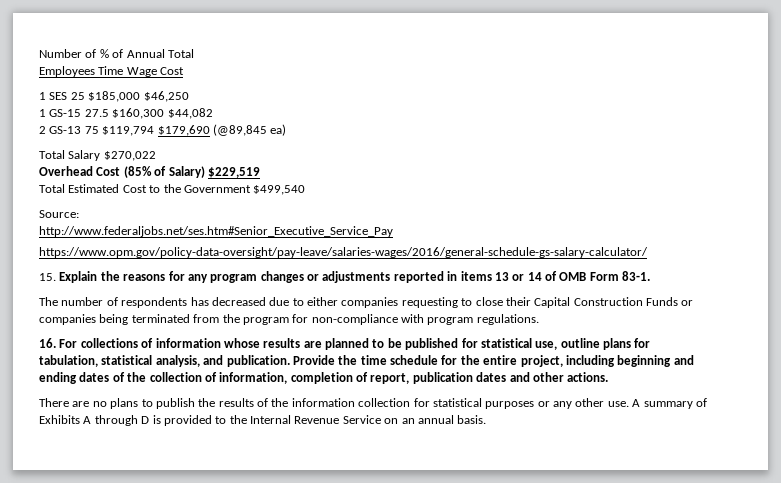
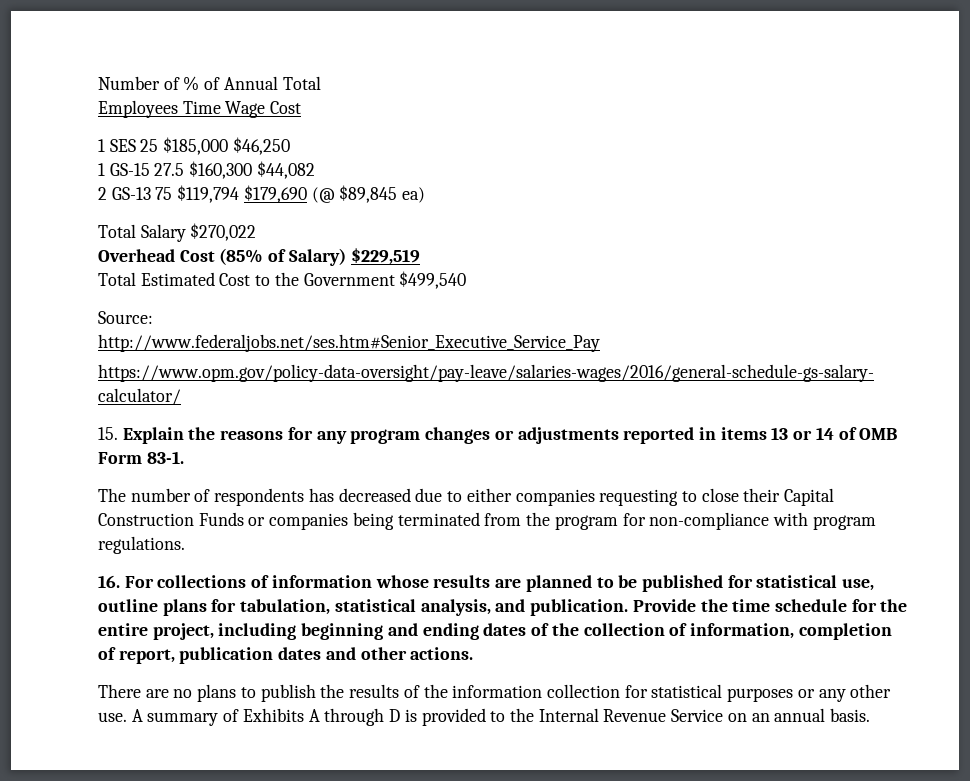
- 2 GS-13 75 $119,794 $179,690 (@89,845 ea)
+ 2 GS-13 75 $119,794 $179,690 (@ $89,845 ea)

